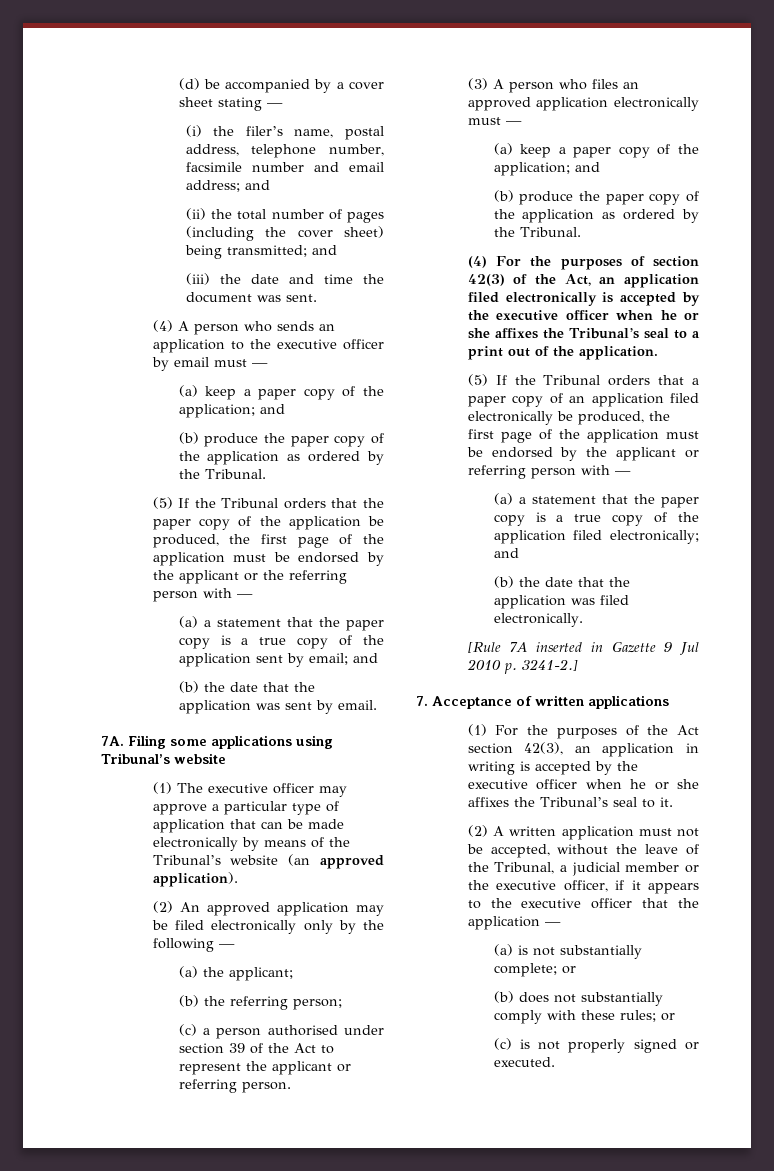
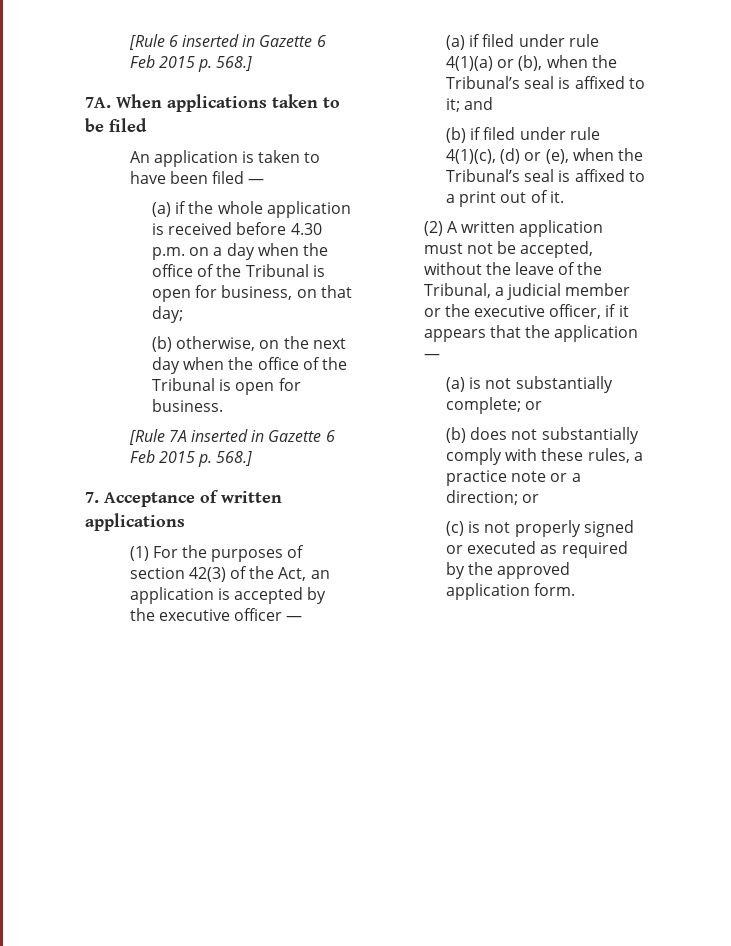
- (d) be accompanied by a cover sheet stating —
- (i) the filer’s name, postal address, telephone number, facsimile number and email address; and
- (ii) the total number of pages (including the cover sheet) being transmitted; and
- (iii) the date and time the document was sent.
- (4) A person who sends an application to the executive officer by email must —
- (a) keep a paper copy of the application; and
- (b) produce the paper copy of the application as ordered by the Tribunal.
- (5) If the Tribunal orders that the paper copy of the application be produced, the first page of the application must be endorsed by the applicant or the referring person with —
- (a) a statement that the paper copy is a true copy of the application sent by email; and
- (b) the date that the application was sent by email.
- 7A. Filing some applications using Tribunal’s website
- (1) The executive officer may approve a particular type of application that can be made electronically by means of the Tribunal’s website (an approved application).
- (2) An approved application may be filed electronically only by the following —
- (a) the applicant;
- (b) the referring person;
- (c) a person authorised under section 39 of the Act to represent the applicant or referring person.
- (3) A person who files an approved application electronically must —
- (a) keep a paper copy of the application; and
- (b) produce the paper copy of the application as ordered by the Tribunal.
- (4) For the purposes of section 42(3) of the Act, an application filed electronically is accepted by the executive officer when he or she affixes the Tribunal’s seal to a print out of the application.
- (5) If the Tribunal orders that a paper copy of an application filed electronically be produced, the first page of the application must be endorsed by the applicant or referring person with —
- (a) a statement that the paper copy is a true copy of the application filed electronically; and
- (b) the date that the application was filed electronically.
+ [Rule 6 inserted in Gazette 6 Feb 2015 p. 568.]
+ 7A. When applications taken to be filed
+ An application is taken to have been filed —
+ (a) if the whole application is received before 4.30 p.m. on a day when the office of the Tribunal is open for business, on that day;
+ (b) otherwise, on the next day when the office of the Tribunal is open for business.
- [Rule 7A inserted in Gazette 9 Jul 2010 p. 3241-2.]
+ [Rule 7A inserted in Gazette 6 Feb 2015 p. 568.]
- (1) For the purposes of the Act section 42(3), an application in writing is accepted by the executive officer when he or she affixes the Tribunal’s seal to it.
+ (1) For the purposes of section 42(3) of the Act, an application is accepted by the executive officer —
+ (a) if filed under rule 4(1)(a) or (b), when the Tribunal’s seal is affixed to it; and
+ (b) if filed under rule 4(1)(c), (d) or (e), when the Tribunal’s seal is affixed to a print out of it.
- (2) A written application must not be accepted, without the leave of the Tribunal, a judicial member or the executive officer, if it appears to the executive officer that the application —
+ (2) A written application must not be accepted, without the leave of the Tribunal, a judicial member or the executive officer, if it appears that the application —
- (b) does not substantially comply with these rules; or
+ (b) does not substantially comply with these rules, a practice note or a direction; or
- (c) is not properly signed or executed.
+ (c) is not properly signed or executed as required by the approved application form.

